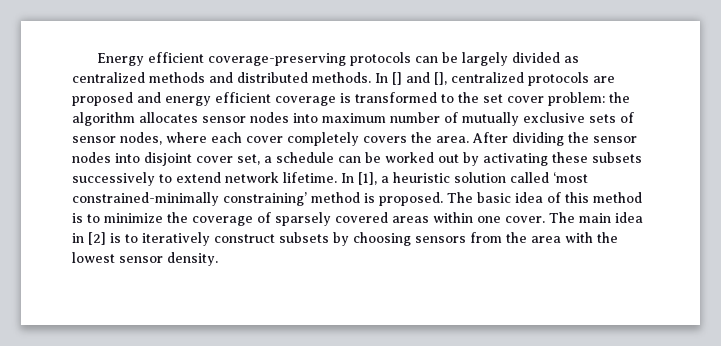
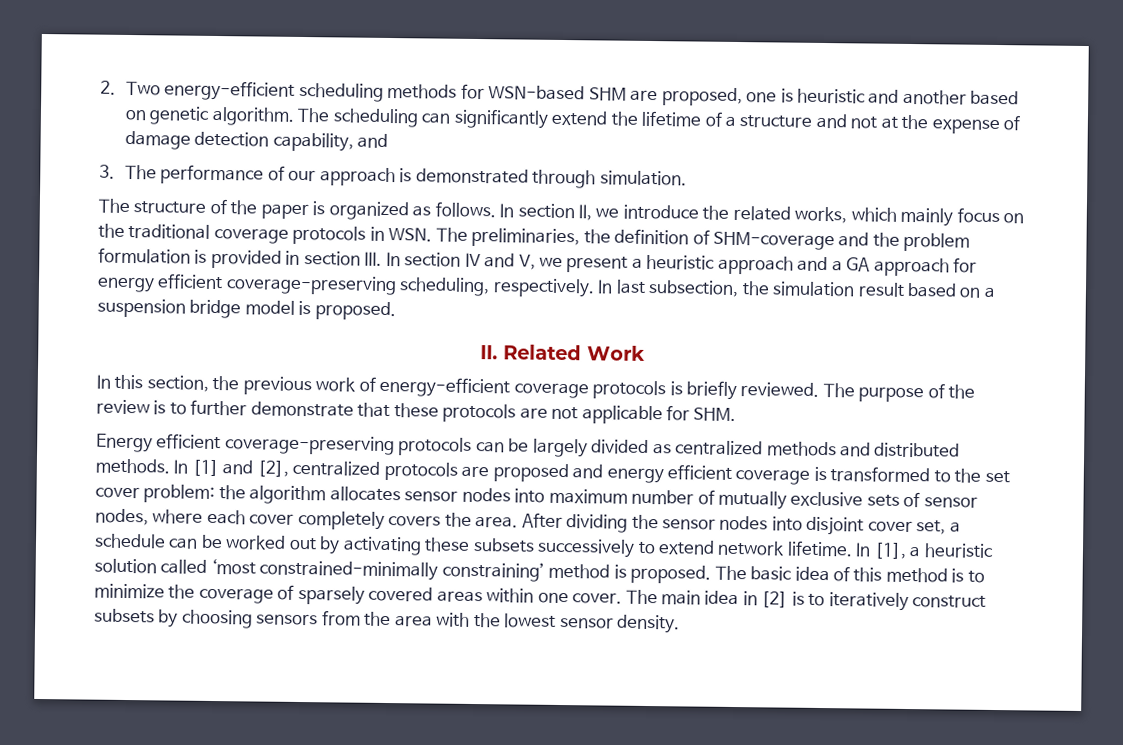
+ 2. Two energy-efficient scheduling methods for WSN-based SHM are proposed, one is heuristic and another based on genetic algorithm. The scheduling can significantly extend the lifetime of a structure and not at the expense of damage detection capability, and
+ 3. The performance of our approach is demonstrated through simulation.
+ The structure of the paper is organized as follows. In section II, we introduce the related works, which mainly focus on the traditional coverage protocols in WSN. The preliminaries, the definition of SHM-coverage and the problem formulation is provided in section III. In section IV and V, we present a heuristic approach and a GA approach for energy efficient coverage-preserving scheduling, respectively. In last subsection, the simulation result based on a suspension bridge model is proposed.
+ II. Related Work
+ In this section, the previous work of energy-efficient coverage protocols is briefly reviewed. The purpose of the review is to further demonstrate that these protocols are not applicable for SHM.
- In [] and [], centralized protocols are proposed and energy efficient coverage is transformed to the set cover problem: the algorithm allocates sensor nodes into maximum number of mutually exclusive sets of sensor nodes, where each cover completely covers the area.
+ In [1] and [2], centralized protocols are proposed and energy efficient coverage is transformed to the set cover problem: the algorithm allocates sensor nodes into maximum number of mutually exclusive sets of sensor nodes, where each cover completely covers the area.

